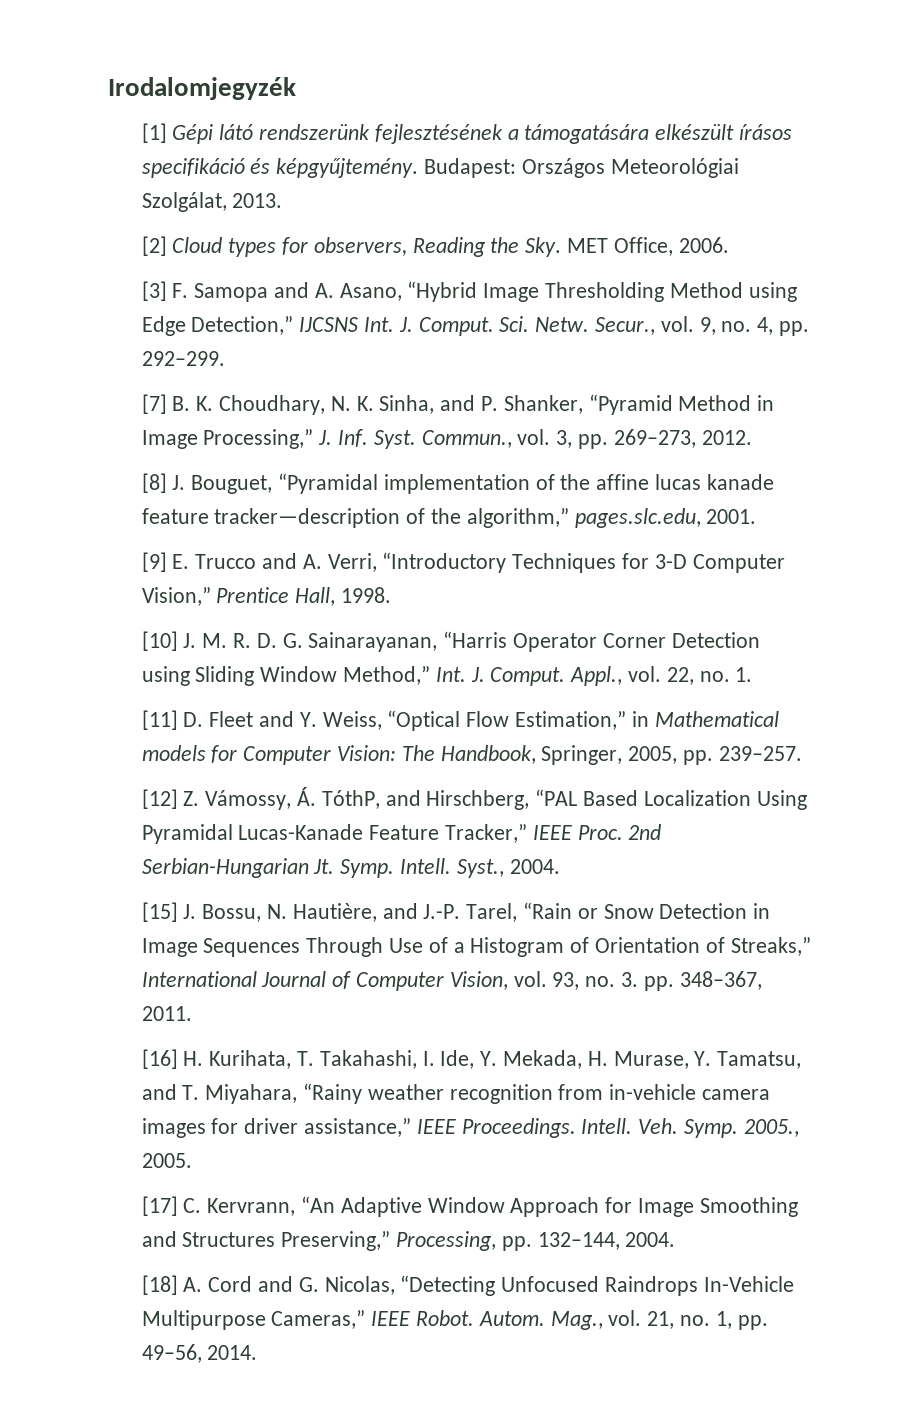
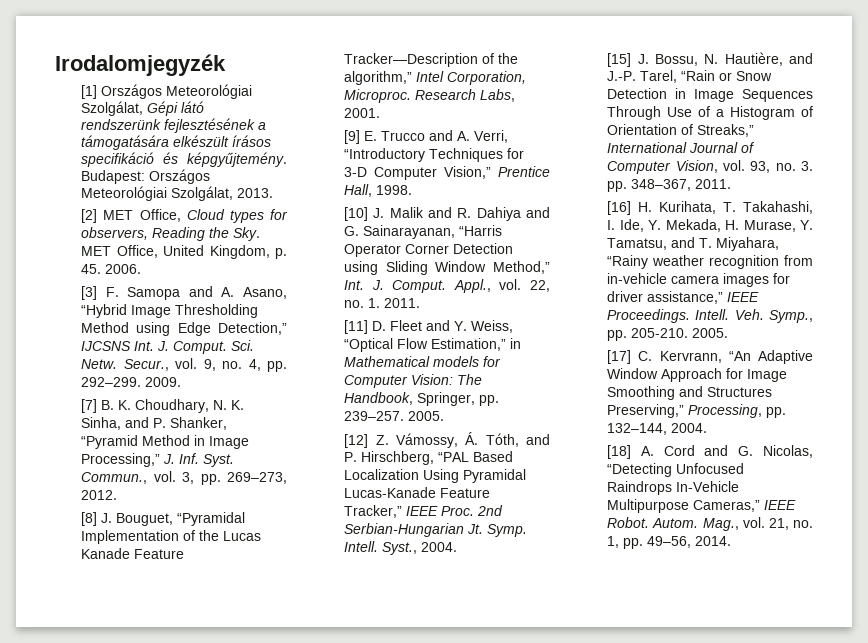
- [1] Gépi látó rendszerünk fejlesztésének a támogatására elkészült írásos specifikáció és képgyűjtemény.
+ [1] Országos Meteorológiai Szolgálat, Gépi látó rendszerünk fejlesztésének a támogatására elkészült írásos specifikáció és képgyűjtemény.
- [2] Cloud types for observers, Reading the Sky. MET Office, 2006.
+ [2] MET Office, Cloud types for observers, Reading the Sky. MET Office, United Kingdom, p. 45. 2006.
+ 2009.
- [8] J. Bouguet, “Pyramidal implementation of the affine lucas kanade feature tracker—description of the algorithm,” pages.slc.edu, 2001.
+ [8] J. Bouguet, “Pyramidal Implementation of the Lucas Kanade Feature Tracker—Description of the algorithm,” Intel Corporation, Microproc. Research Labs, 2001.
- [10] J. M. R. D. G. Sainarayanan, “Harris Operator Corner Detection using Sliding Window Method,” Int. J. Comput.
+ [10] J. Malik and R. Dahiya and G. Sainarayanan, “Harris Operator Corner Detection using Sliding Window Method,” Int. J. Comput.
- Appl., vol. 22, no. 1.
+ Appl., vol. 22, no. 1. 2011.
- [11] D. Fleet and Y. Weiss, “Optical Flow Estimation,” in Mathematical models for Computer Vision: The Handbook, Springer, 2005, pp. 239–257.
+ [11] D. Fleet and Y. Weiss, “Optical Flow Estimation,” in Mathematical models for Computer Vision: The Handbook, Springer, pp. 239–257. 2005.
- [12] Z. Vámossy, Á. TóthP, and Hirschberg, “PAL Based Localization Using Pyramidal Lucas-Kanade Feature Tracker,” IEEE Proc.
+ [12] Z. Vámossy, Á. Tóth, and P. Hirschberg, “PAL Based Localization Using Pyramidal Lucas-Kanade Feature Tracker,” IEEE Proc.
- Veh. Symp. 2005., 2005.
+ Veh. Symp., pp. 205-210. 2005.

